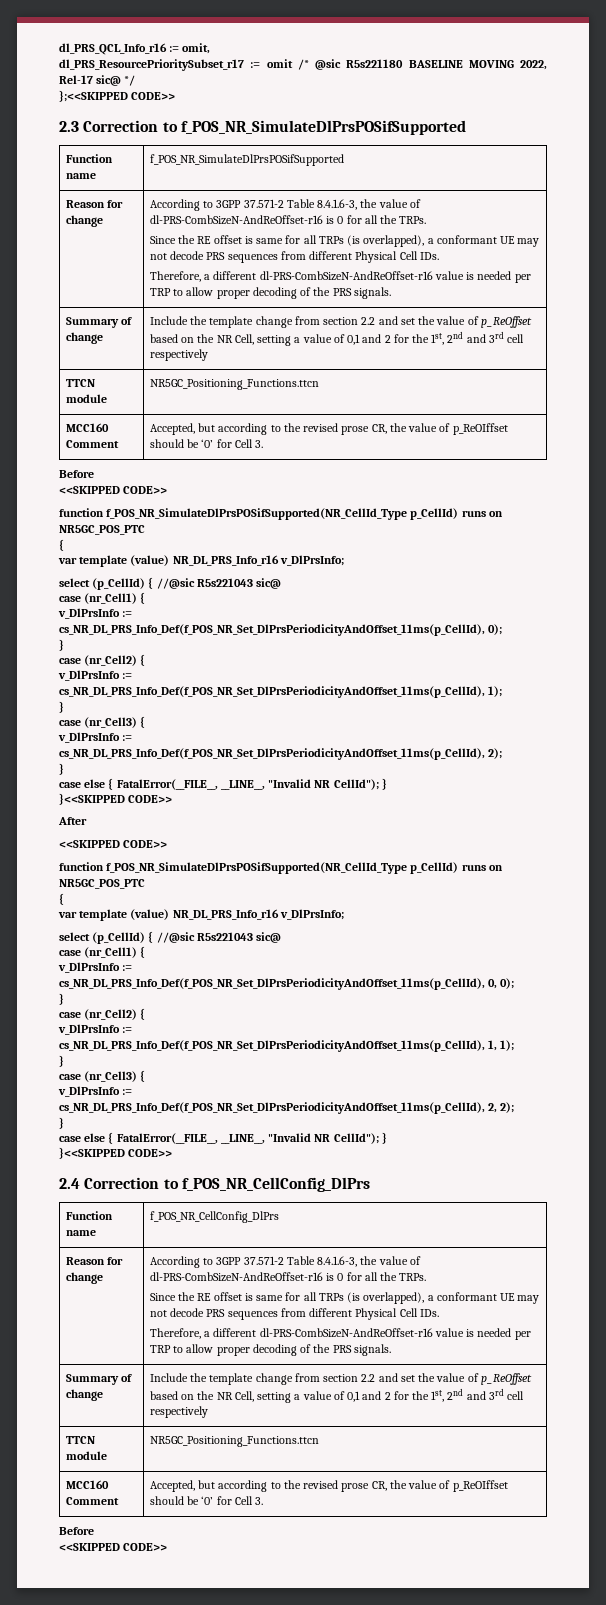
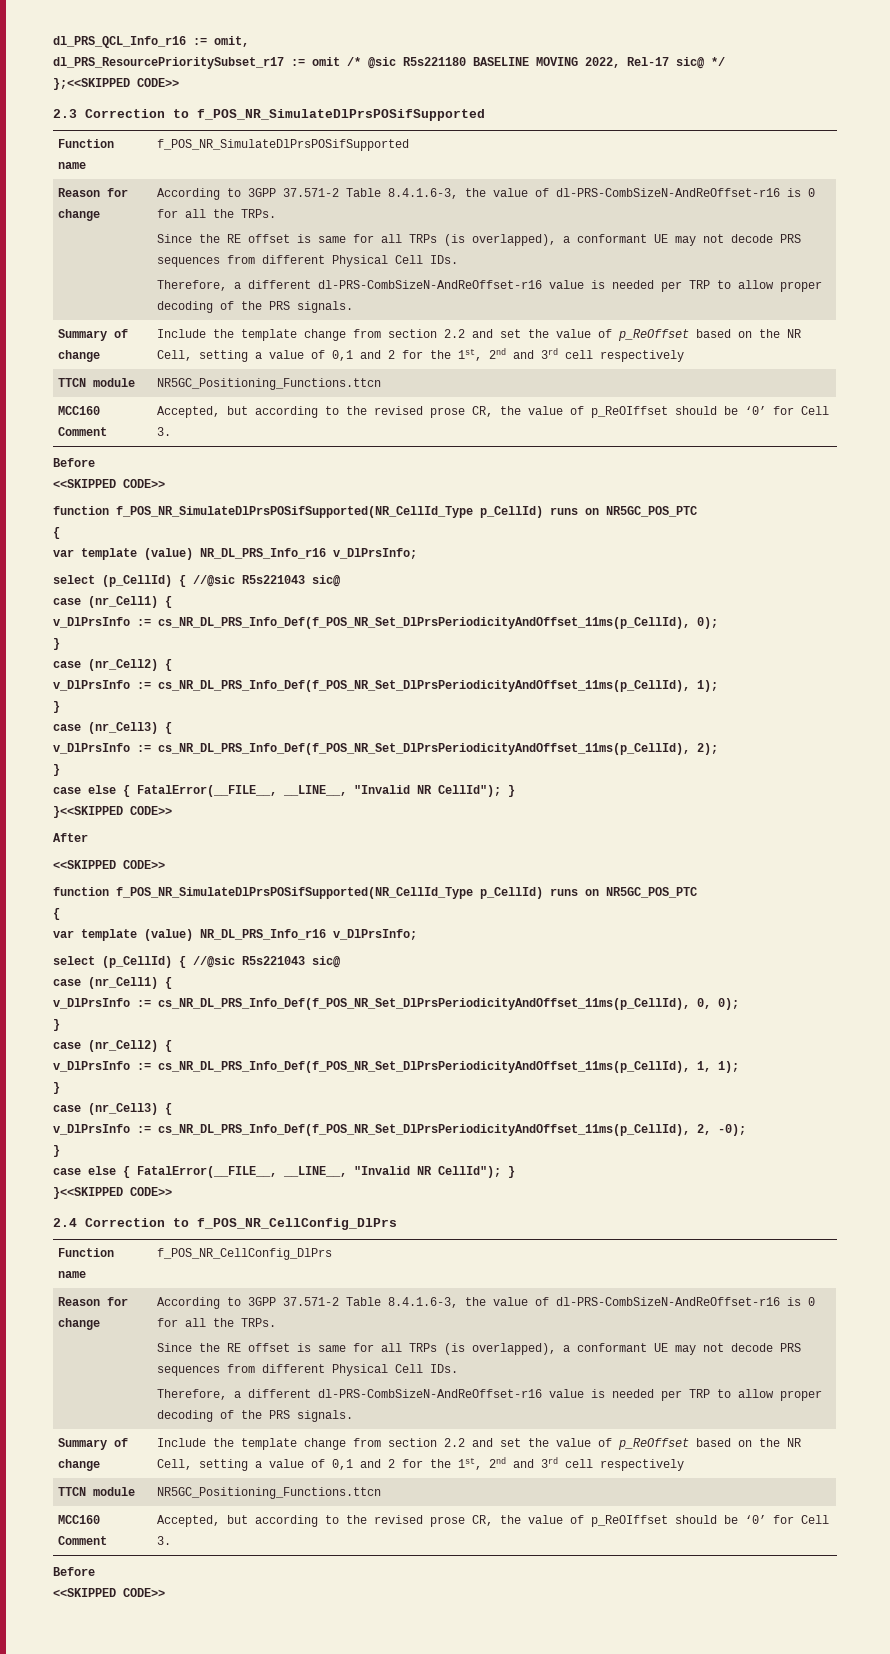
- v_DlPrsInfo := cs_NR_DL_PRS_Info_Def(f_POS_NR_Set_DlPrsPeriodicityAndOffset_11ms(p_CellId), 2, 2);
+ v_DlPrsInfo := cs_NR_DL_PRS_Info_Def(f_POS_NR_Set_DlPrsPeriodicityAndOffset_11ms(p_CellId), 2, -0);

